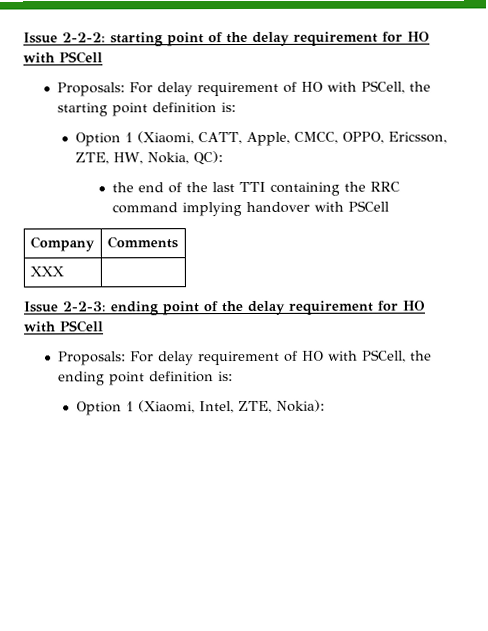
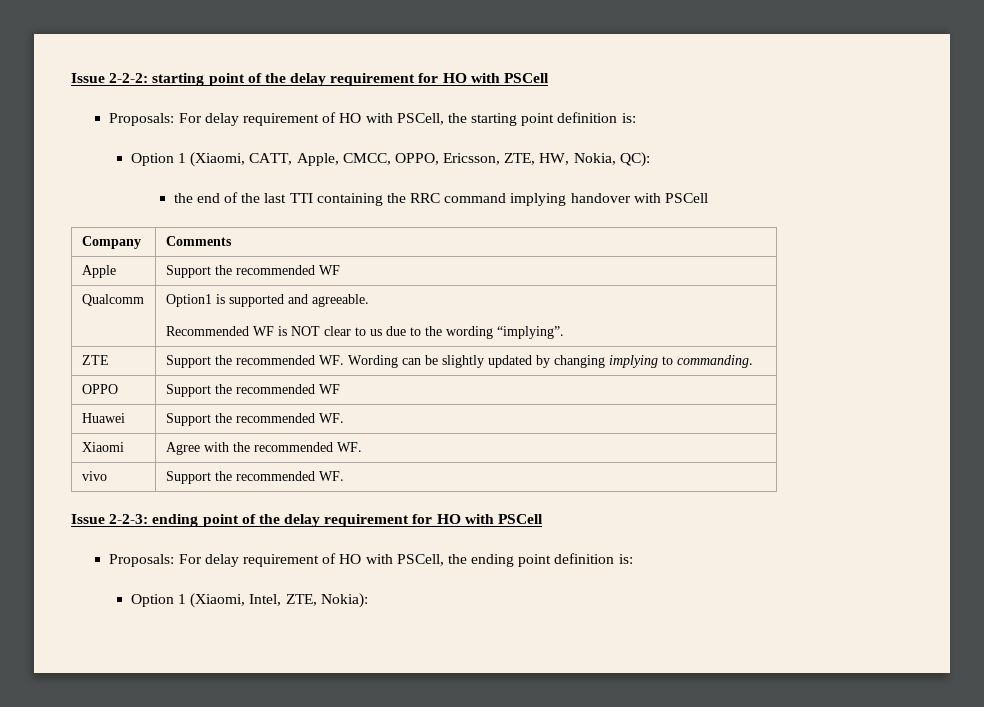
- XXX |
+ Apple | Support the recommended WF
+ Qualcomm | Option1 is supported and agreeable.
+ Recommended WF is NOT clear to us due to the wording “implying”.
+ ZTE | Support the recommended WF. Wording can be slightly updated by changing implying to commanding.
+ OPPO | Support the recommended WF
+ Huawei | Support the recommended WF.
+ Xiaomi | Agree with the recommended WF.
+ vivo | Support the recommended WF.

